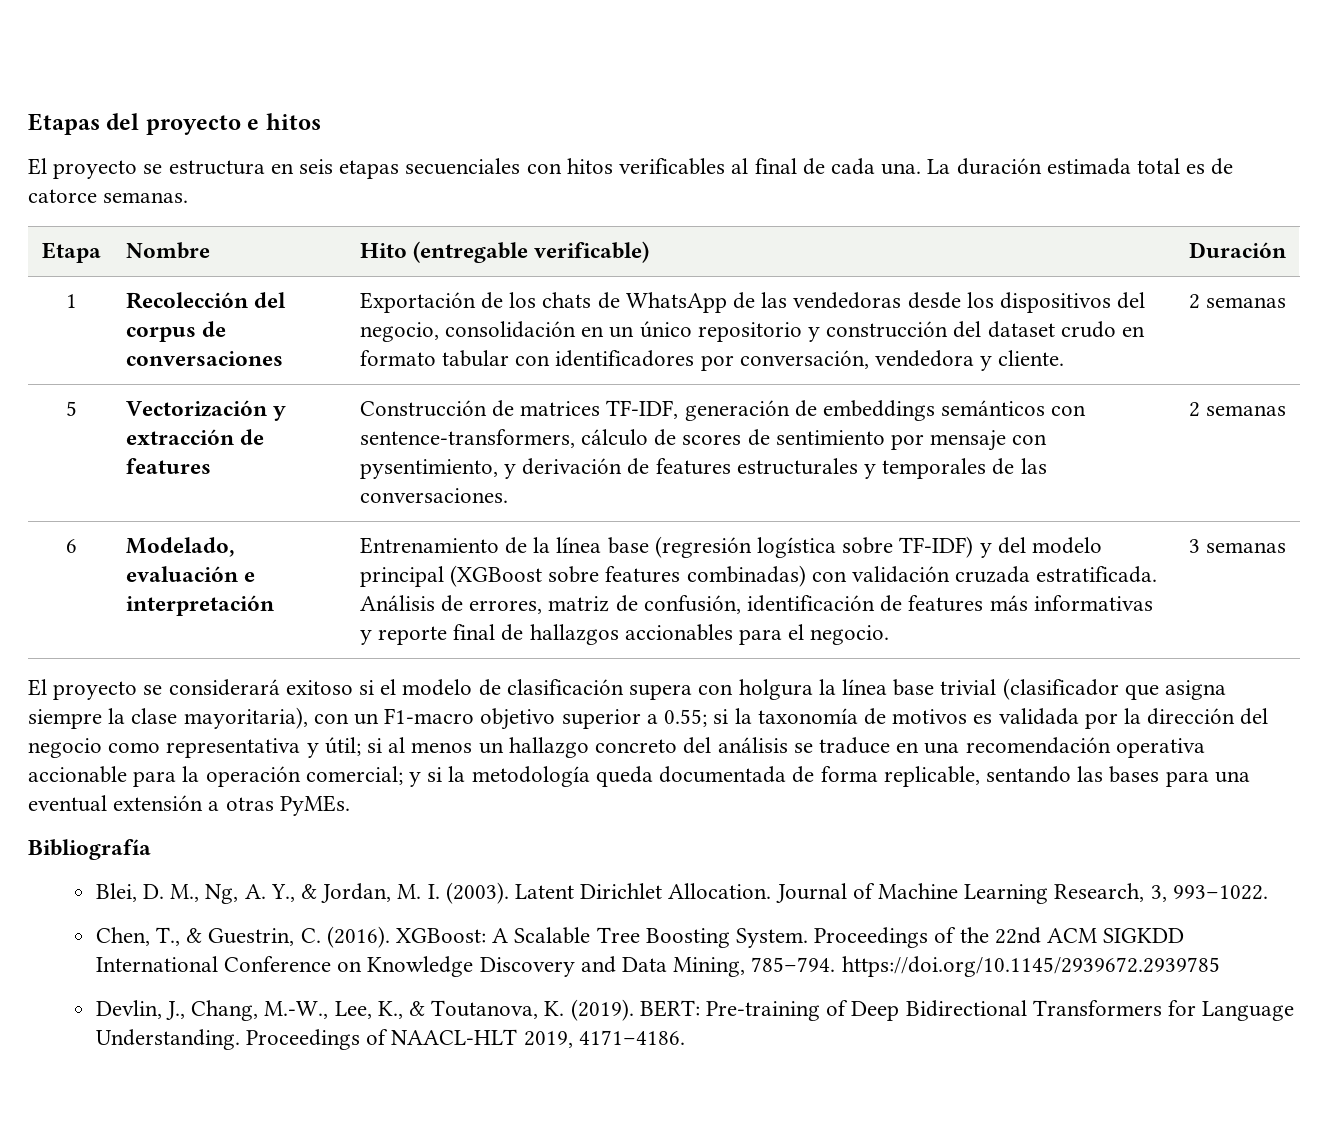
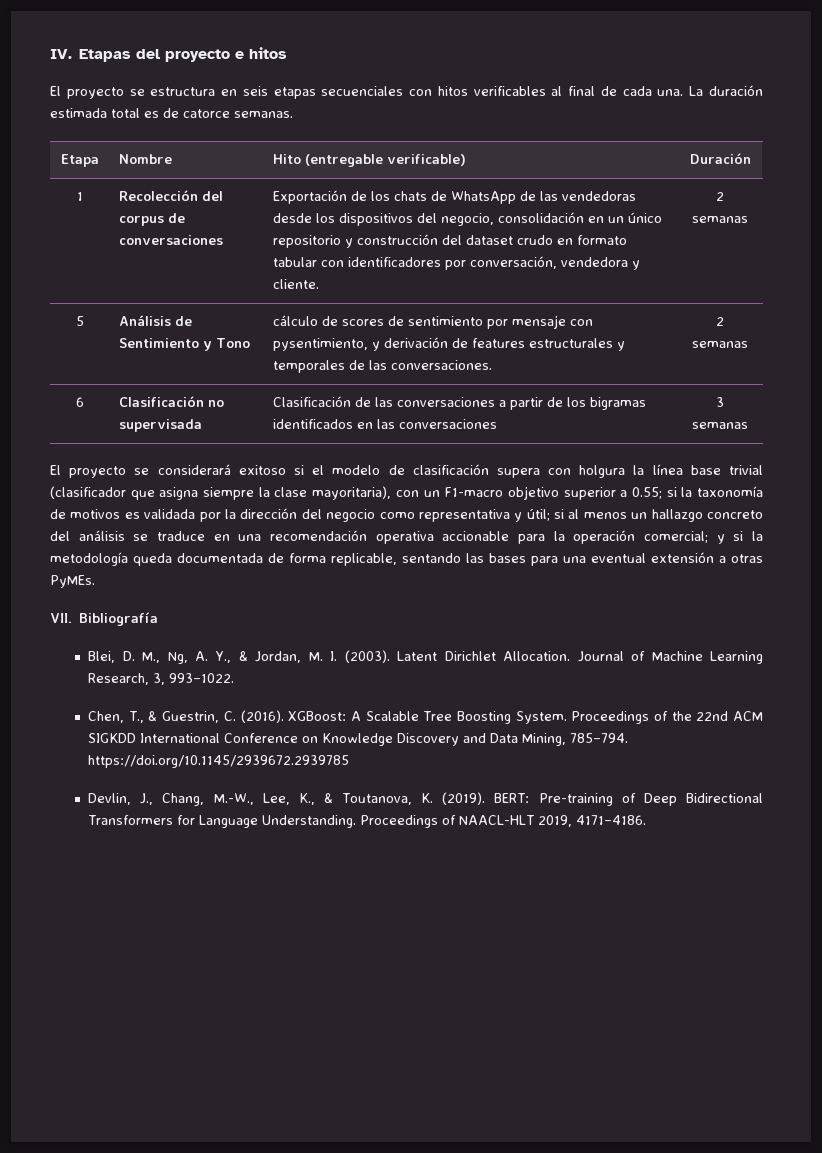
- Etapas del proyecto e hitos
+ IV. Etapas del proyecto e hitos
- 5 | Vectorización y extracción de features | Construcción de matrices TF-IDF, generación de embeddings semánticos con sentence-transformers, cálculo de scores de sentimiento por mensaje con pysentimiento, y derivación de features estructurales y temporales de las conversaciones. | 2 semanas
+ 5 | Análisis de Sentimiento y Tono | cálculo de scores de sentimiento por mensaje con pysentimiento, y derivación de features estructurales y temporales de las conversaciones. | 2 semanas
- Modelado, evaluación e interpretación | Entrenamiento de la línea base (regresión logística sobre TF-IDF) y del modelo principal (XGBoost sobre features combinadas) con validación cruzada estratificada. Análisis de errores, matriz de confusión, identificación de features más informativas y reporte final de hallazgos accionables para el negocio.
+ Clasificación no supervisada | Clasificación de las conversaciones a partir de los bigramas identificados en las conversaciones
- Bibliografía
+ VII. Bibliografía

